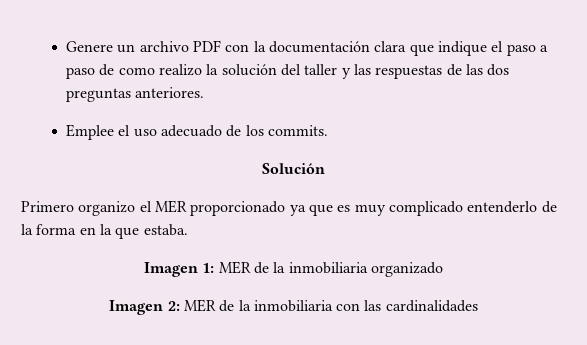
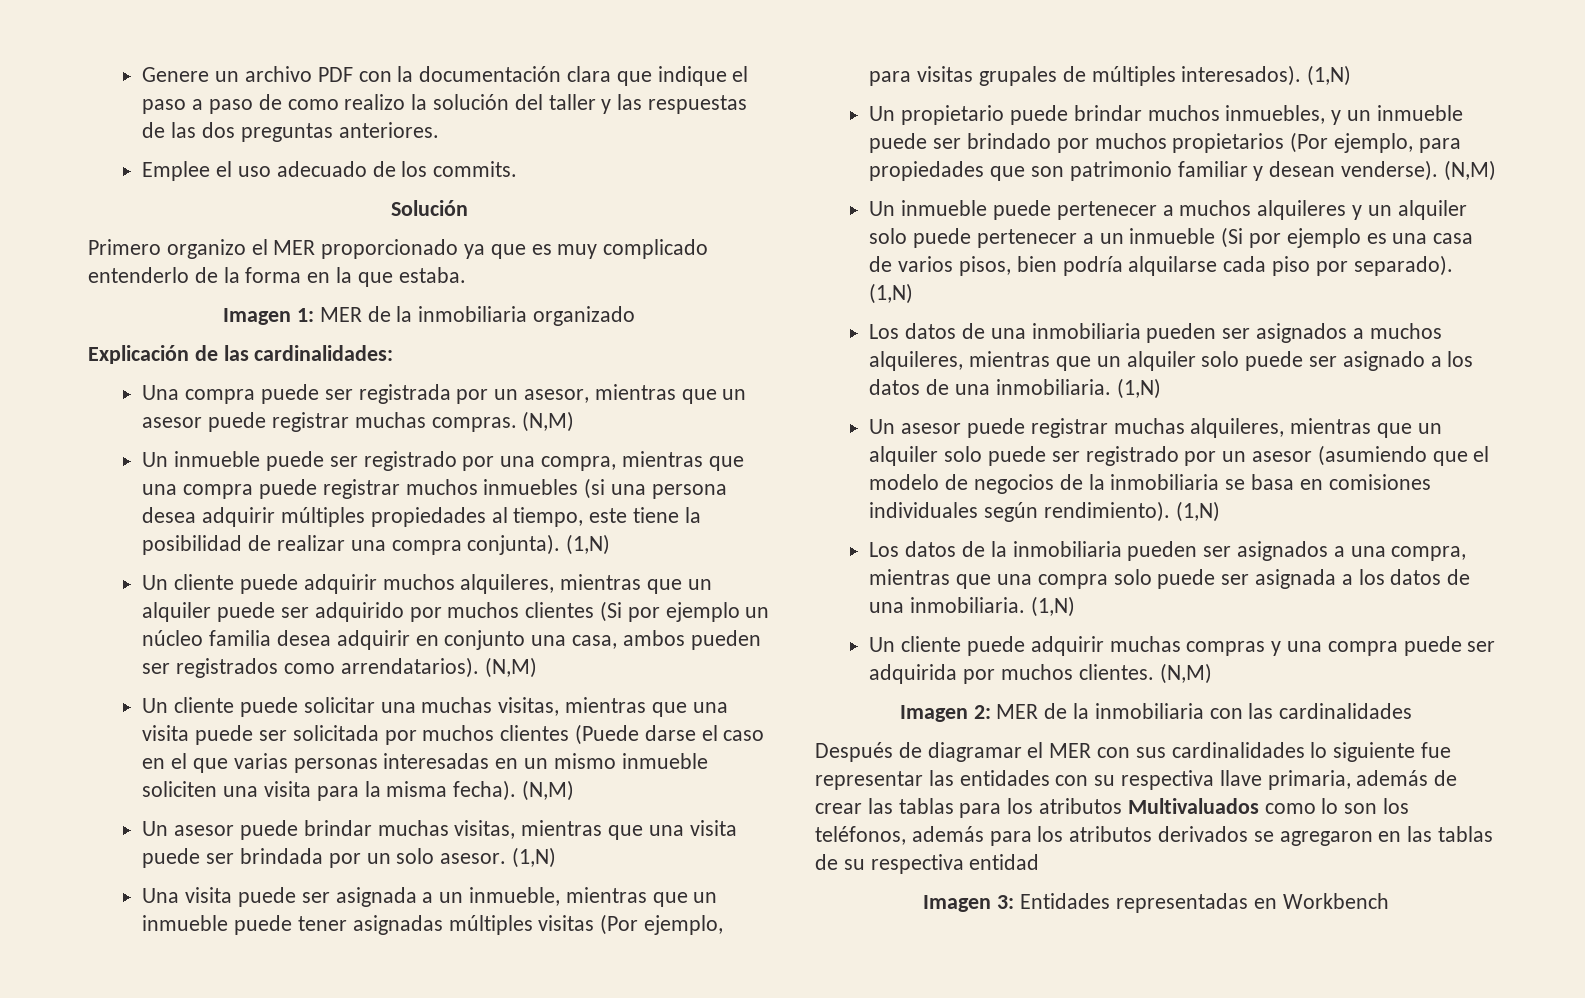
+ Explicación de las cardinalidades:
+ Una compra puede ser registrada por un asesor, mientras que un asesor puede registrar muchas compras. (N,M)
+ Un inmueble puede ser registrado por una compra, mientras que una compra puede registrar muchos inmuebles (si una persona desea adquirir múltiples propiedades al tiempo, este tiene la posibilidad de realizar una compra conjunta). (1,N)
+ Un cliente puede adquirir muchos alquileres, mientras que un alquiler puede ser adquirido por muchos clientes (Si por ejemplo un núcleo familia desea adquirir en conjunto una casa, ambos pueden ser registrados como arrendatarios). (N,M)
+ Un cliente puede solicitar una muchas visitas, mientras que una visita puede ser solicitada por muchos clientes (Puede darse el caso en el que varias personas interesadas en un mismo inmueble soliciten una visita para la misma fecha). (N,M)
+ Un asesor puede brindar muchas visitas, mientras que una visita puede ser brindada por un solo asesor. (1,N)
+ Una visita puede ser asignada a un inmueble, mientras que un inmueble puede tener asignadas múltiples visitas (Por ejemplo, para visitas grupales de múltiples interesados). (1,N)
+ Un propietario puede brindar muchos inmuebles, y un inmueble puede ser brindado por muchos propietarios (Por ejemplo, para propiedades que son patrimonio familiar y desean venderse). (N,M)
+ Un inmueble puede pertenecer a muchos alquileres y un alquiler solo puede pertenecer a un inmueble (Si por ejemplo es una casa de varios pisos, bien podría alquilarse cada piso por separado). (1,N)
+ Los datos de una inmobiliaria pueden ser asignados a muchos alquileres, mientras que un alquiler solo puede ser asignado a los datos de una inmobiliaria. (1,N)
+ Un asesor puede registrar muchas alquileres, mientras que un alquiler solo puede ser registrado por un asesor (asumiendo que el modelo de negocios de la inmobiliaria se basa en comisiones individuales según rendimiento). (1,N)
+ Los datos de la inmobiliaria pueden ser asignados a una compra, mientras que una compra solo puede ser asignada a los datos de una inmobiliaria. (1,N)
+ Un cliente puede adquirir muchas compras y una compra puede ser adquirida por muchos clientes. (N,M)
+ Después de diagramar el MER con sus cardinalidades lo siguiente fue representar las entidades con su respectiva llave primaria, además de crear las tablas para los atributos Multivaluados como lo son los teléfonos, además para los atributos derivados se agregaron en las tablas de su respectiva entidad
+ Imagen 3: Entidades representadas en Workbench

